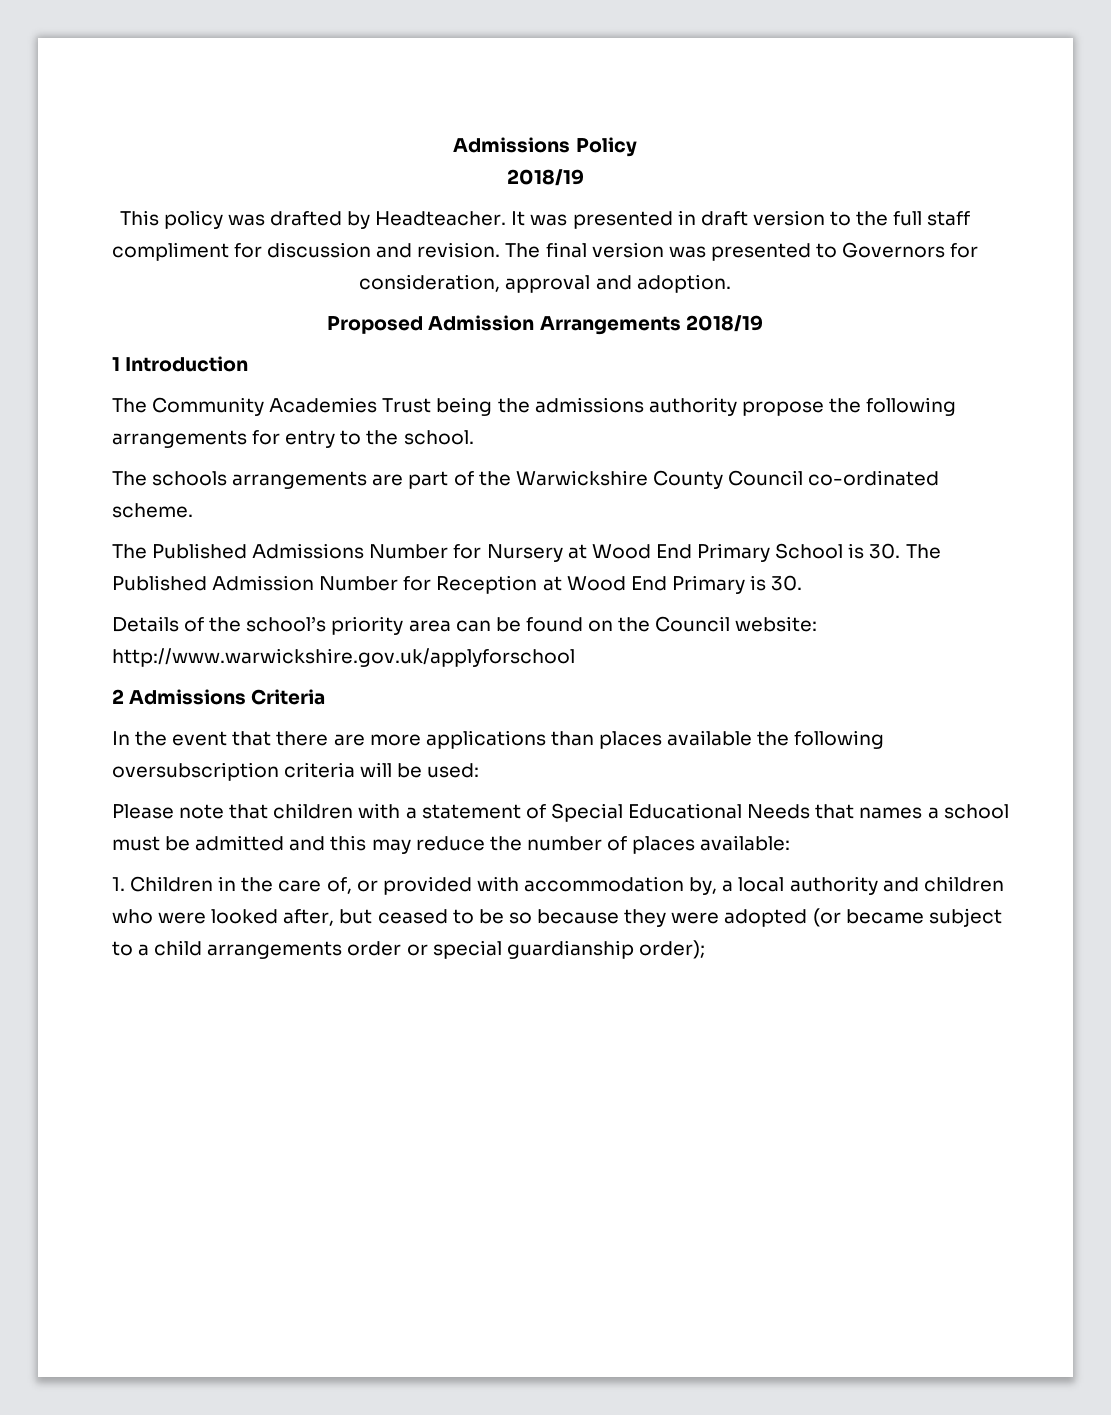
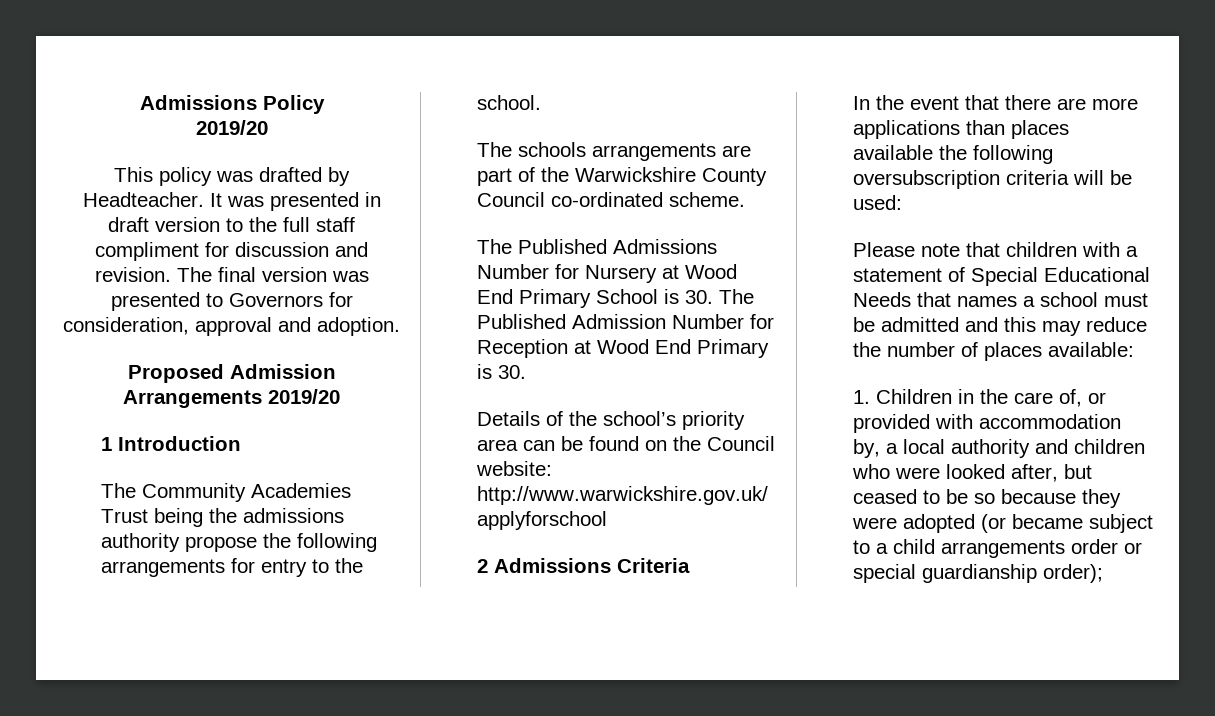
  Admissions Policy
- 2018/19
+ 2019/20
- Proposed Admission Arrangements 2018/19
+ Proposed Admission Arrangements 2019/20

